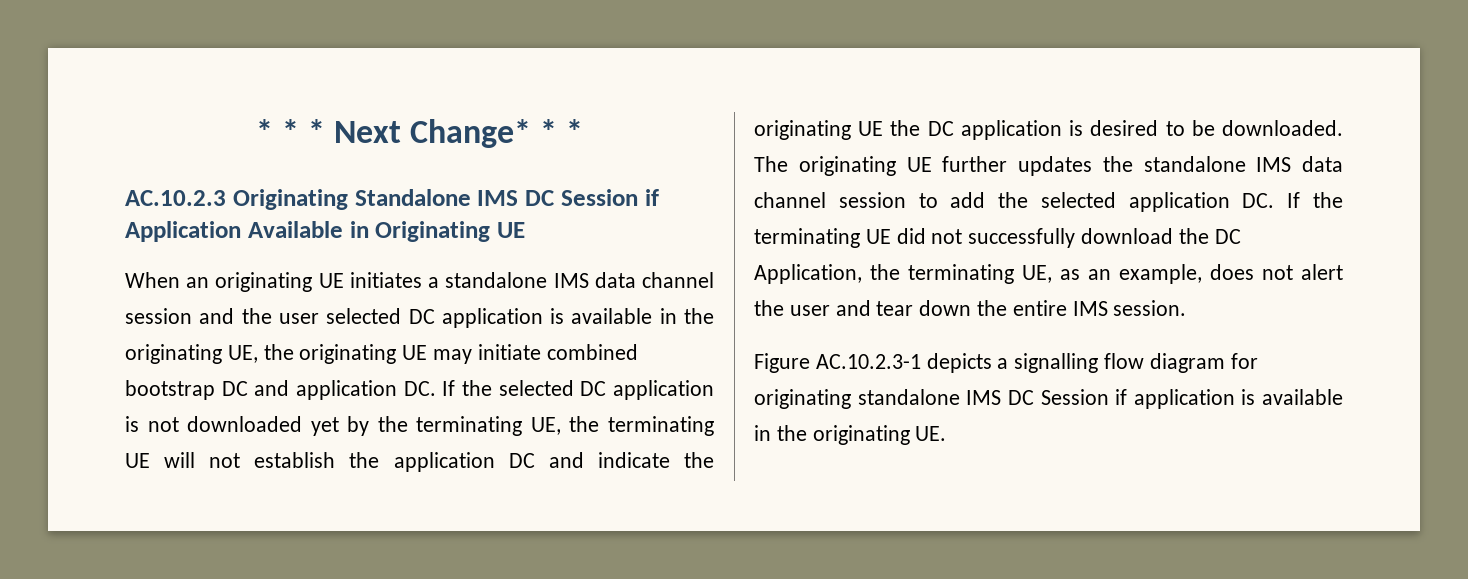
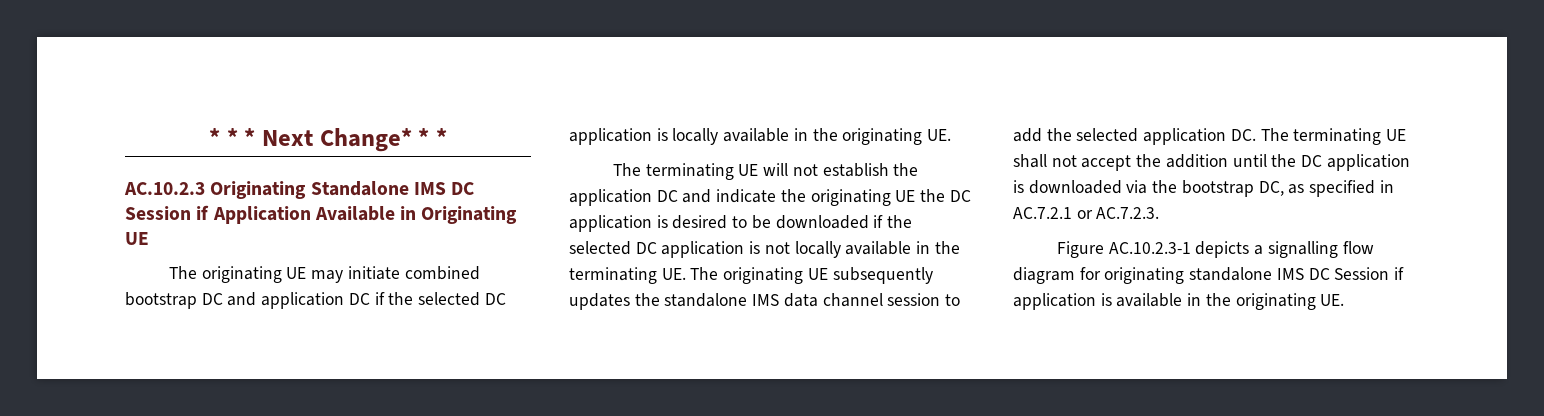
- When an originating UE initiates a standalone IMS data channel session and the user selected DC application is available in the originating UE, the originating UE may initiate combined bootstrap DC and application DC. If the selected DC application is not downloaded yet by the terminating UE, the terminating UE will not establish the application DC and indicate the originating UE the DC application is desired to be downloaded. The originating UE further updates the standalone IMS data channel session to add the selected application DC. If the terminating UE did not successfully download the DC Application, the terminating UE, as an example, does not alert the user and tear down the entire IMS session.
+ The originating UE may initiate combined bootstrap DC and application DC if the selected DC application is locally available in the originating UE.
+ The terminating UE will not establish the application DC and indicate the originating UE the DC application is desired to be downloaded if the selected DC application is not locally available in the terminating UE. The originating UE subsequently updates the standalone IMS data channel session to add the selected application DC. The terminating UE shall not accept the addition until the DC application is downloaded via the bootstrap DC, as specified in AC.7.2.1 or AC.7.2.3.

